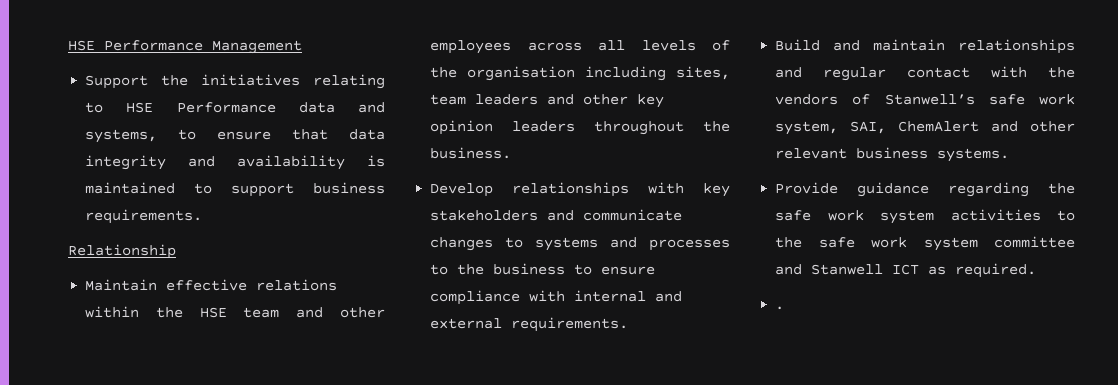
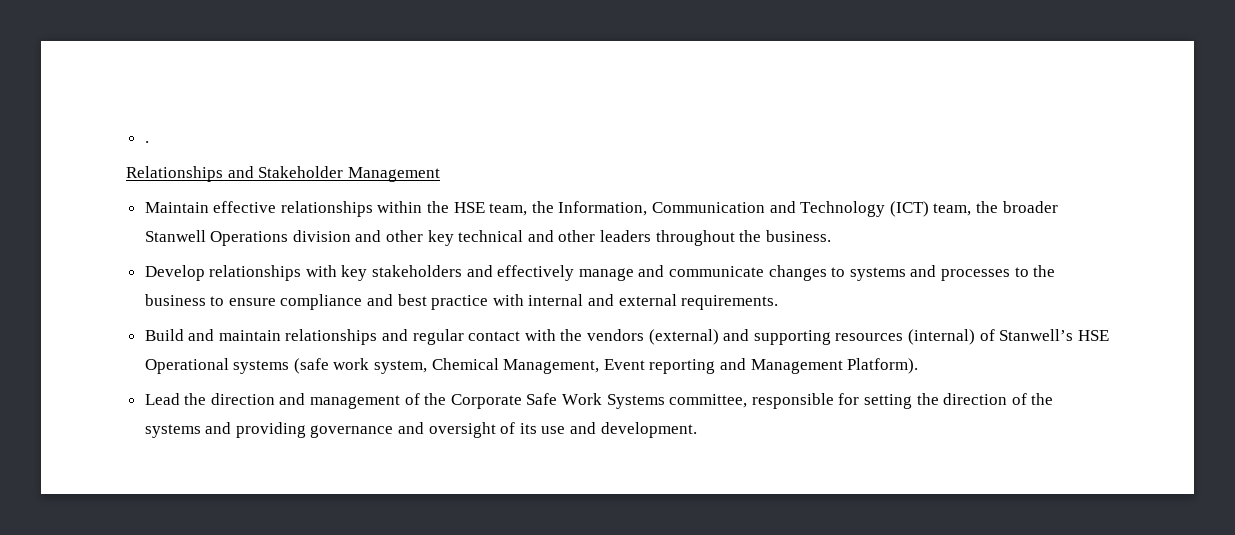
- HSE Performance Management
- Support the initiatives relating to HSE Performance data and systems, to ensure that data integrity and availability is maintained to support business requirements.
- Relationship
+ .
+ Relationships and Stakeholder Management
- Maintain effective relations within the HSE team and other employees across all levels of the organisation including sites, team leaders and other key opinion leaders throughout the business.
+ Maintain effective relationships within the HSE team, the Information, Communication and Technology (ICT) team, the broader Stanwell Operations division and other key technical and other leaders throughout the business.
- Develop relationships with key stakeholders and communicate changes to systems and processes to the business to ensure compliance with internal and external requirements.
+ Develop relationships with key stakeholders and effectively manage and communicate changes to systems and processes to the business to ensure compliance and best practice with internal and external requirements.
- Build and maintain relationships and regular contact with the vendors of Stanwell’s safe work system, SAI, ChemAlert and other relevant business systems.
- Provide guidance regarding the safe work system activities to the safe work system committee and Stanwell ICT as required.
- .
+ Build and maintain relationships and regular contact with the vendors (external) and supporting resources (internal) of Stanwell’s HSE Operational systems (safe work system, Chemical Management, Event reporting and Management Platform).
+ Lead the direction and management of the Corporate Safe Work Systems committee, responsible for setting the direction of the systems and providing governance and oversight of its use and development.

